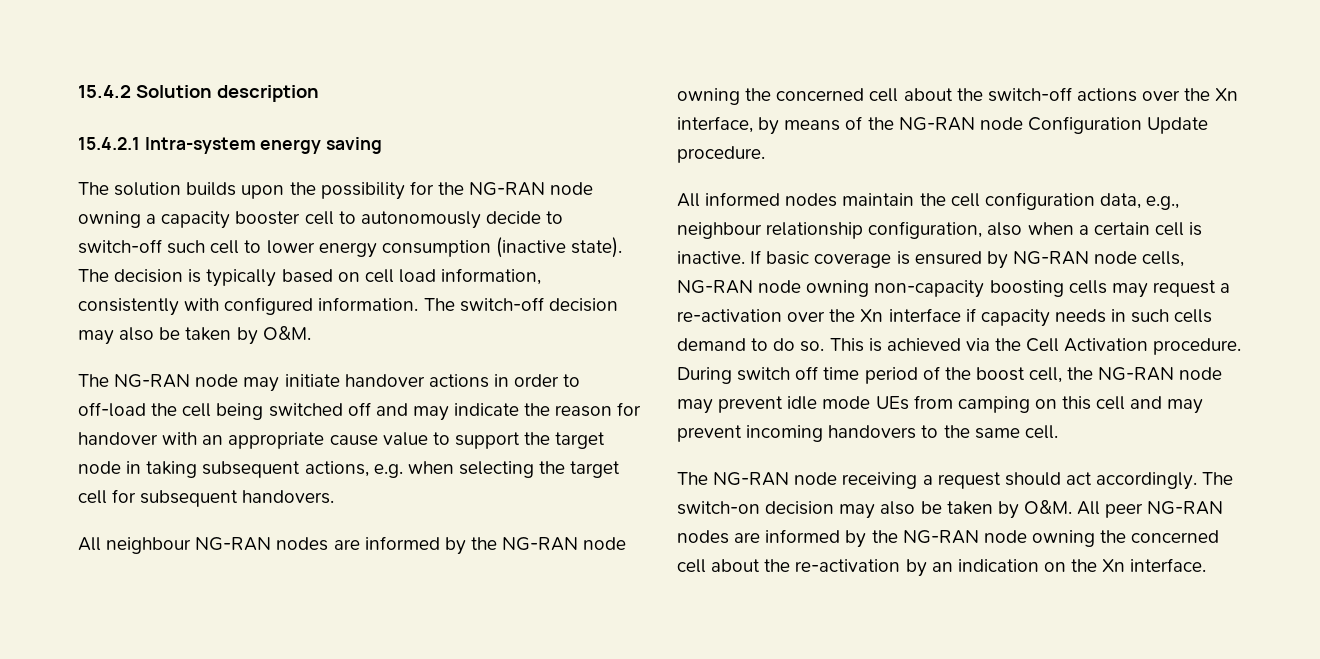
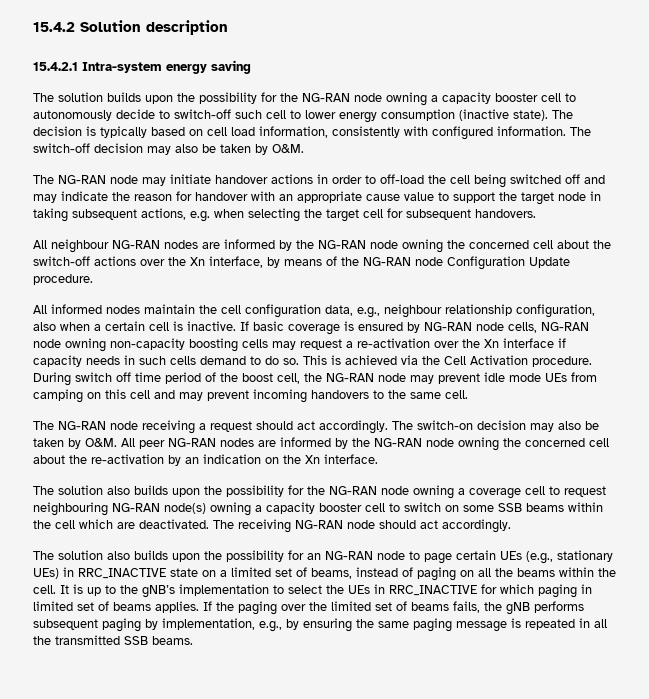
+ The solution also builds upon the possibility for the NG-RAN node owning a coverage cell to request neighbouring NG-RAN node(s) owning a capacity booster cell to switch on some SSB beams within the cell which are deactivated. The receiving NG-RAN node should act accordingly.
+ The solution also builds upon the possibility for an NG-RAN node to page certain UEs (e.g., stationary UEs) in RRC_INACTIVE state on a limited set of beams, instead of paging on all the beams within the cell. It is up to the gNB’s implementation to select the UEs in RRC_INACTIVE for which paging in limited set of beams applies. If the paging over the limited set of beams fails, the gNB performs subsequent paging by implementation, e.g., by ensuring the same paging message is repeated in all the transmitted SSB beams.

